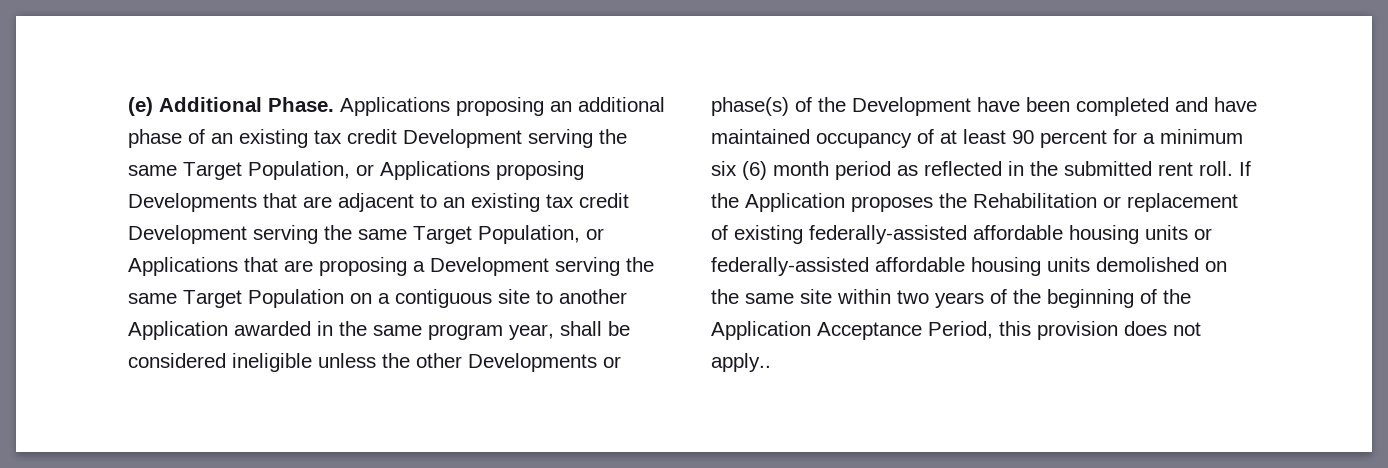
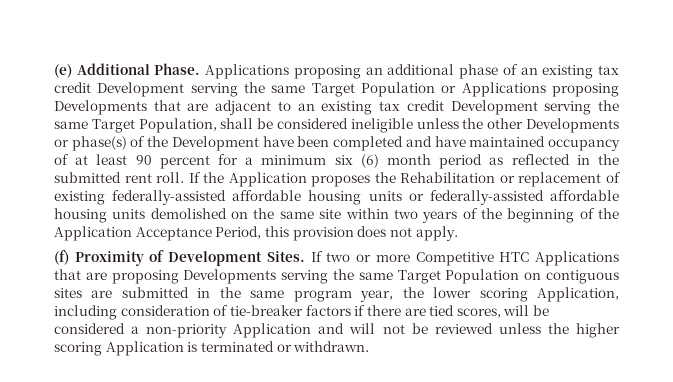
- Applications proposing an additional phase of an existing tax credit Development serving the same Target Population, or Applications proposing Developments that are adjacent to an existing tax credit Development serving the same Target Population, or Applications that are proposing a Development serving the same Target Population on a contiguous site to another Application awarded in the same program year, shall be considered ineligible unless the other Developments or phase(s) of the Development have been completed and have maintained occupancy of at least 90 percent for a minimum six (6) month period as reflected in the submitted rent roll.
+ Applications proposing an additional phase of an existing tax credit Development serving the same Target Population or Applications proposing Developments that are adjacent to an existing tax credit Development serving the same Target Population, shall be considered ineligible unless the other Developments or phase(s) of the Development have been completed and have maintained occupancy of at least 90 percent for a minimum six (6) month period as reflected in the submitted rent roll.
- If the Application proposes the Rehabilitation or replacement of existing federally-assisted affordable housing units or federally-assisted affordable housing units demolished on the same site within two years of the beginning of the Application Acceptance Period, this provision does not apply..
+ If the Application proposes the Rehabilitation or replacement of existing federally-assisted affordable housing units or federally-assisted affordable housing units demolished on the same site within two years of the beginning of the Application Acceptance Period, this provision does not apply.
+ (f) Proximity of Development Sites. If two or more Competitive HTC Applications that are proposing Developments serving the same Target Population on contiguous sites are submitted in the same program year, the lower scoring Application, including consideration of tie-breaker factors if there are tied scores, will be considered a non-priority Application and will not be reviewed unless the higher scoring Application is terminated or withdrawn.

